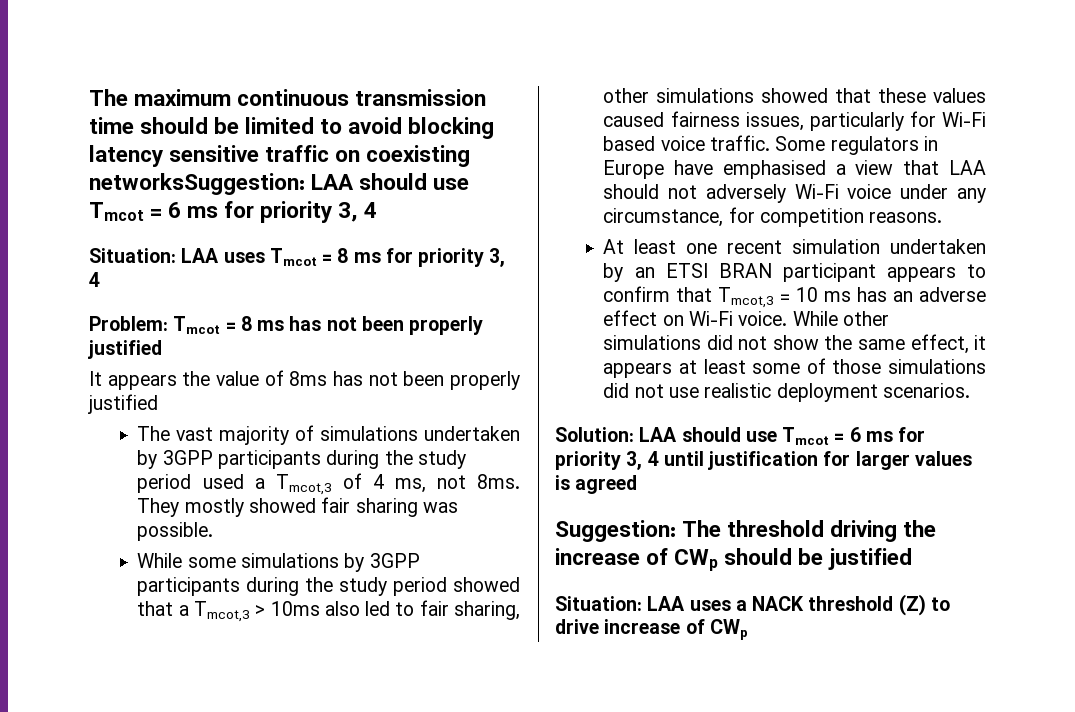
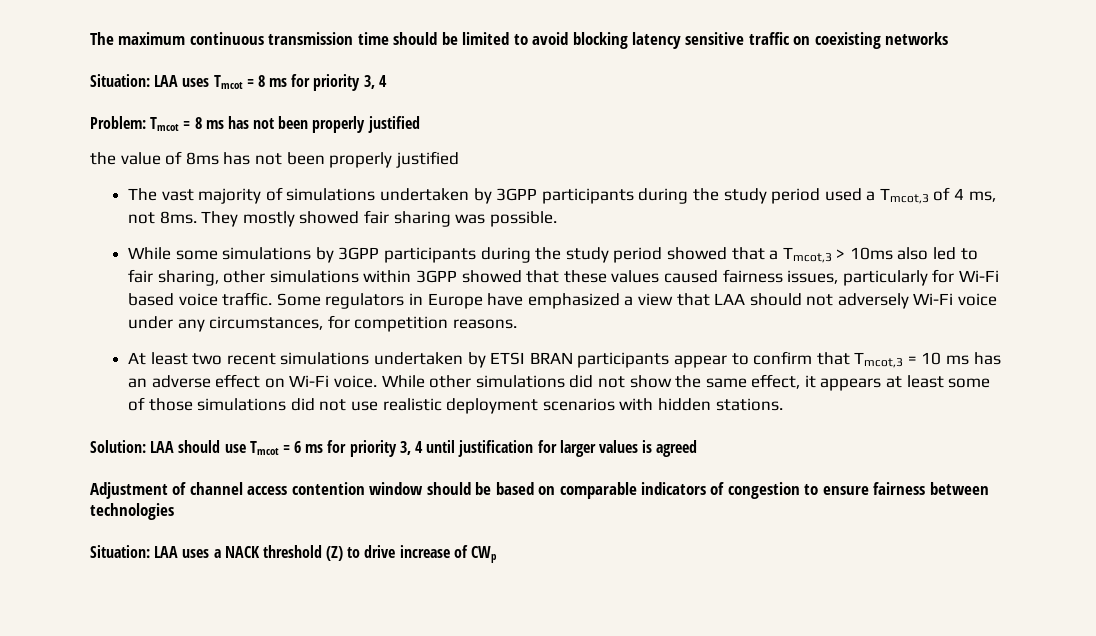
- The maximum continuous transmission time should be limited to avoid blocking latency sensitive traffic on coexisting networksSuggestion: LAA should use Tmcot = 6 ms for priority 3, 4
+ The maximum continuous transmission time should be limited to avoid blocking latency sensitive traffic on coexisting networks
- It appears the value of 8ms has not been properly justified
+ the value of 8ms has not been properly justified
- While some simulations by 3GPP participants during the study period showed that a Tmcot,3 > 10ms also led to fair sharing, other simulations showed that these values caused fairness issues, particularly for Wi-Fi based voice traffic.
+ While some simulations by 3GPP participants during the study period showed that a Tmcot,3 > 10ms also led to fair sharing, other simulations within 3GPP showed that these values caused fairness issues, particularly for Wi-Fi based voice traffic.
- Some regulators in Europe have emphasised a view that LAA should not adversely Wi-Fi voice under any circumstance, for competition reasons.
+ Some regulators in Europe have emphasized a view that LAA should not adversely Wi-Fi voice under any circumstances, for competition reasons.
- At least one recent simulation undertaken by an ETSI BRAN participant appears to confirm that Tmcot,3 = 10 ms has an adverse effect on Wi-Fi voice.
+ At least two recent simulations undertaken by ETSI BRAN participants appear to confirm that Tmcot,3 = 10 ms has an adverse effect on Wi-Fi voice.
- While other simulations did not show the same effect, it appears at least some of those simulations did not use realistic deployment scenarios.
+ While other simulations did not show the same effect, it appears at least some of those simulations did not use realistic deployment scenarios with hidden stations.
- Suggestion: The threshold driving the increase of CWp should be justified
+ Adjustment of channel access contention window should be based on comparable indicators of congestion to ensure fairness between technologies

